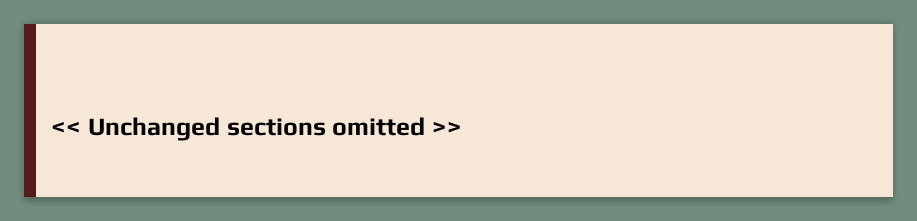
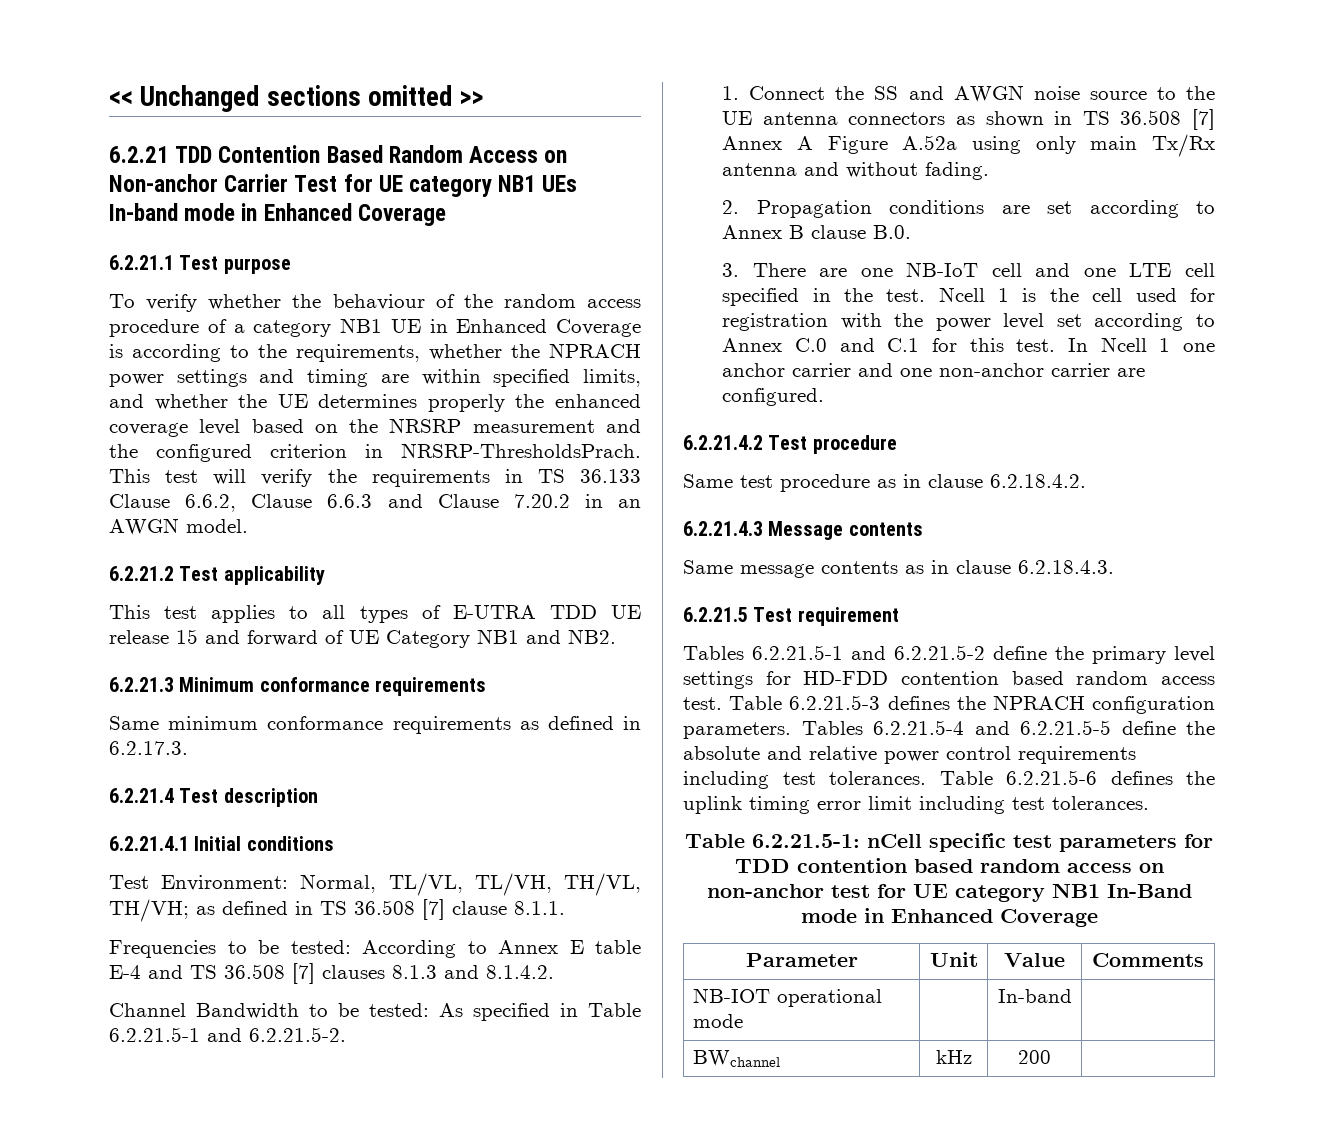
+ 6.2.21 TDD Contention Based Random Access on Non-anchor Carrier Test for UE category NB1 UEs In-band mode in Enhanced Coverage
+ 6.2.21.1 Test purpose
+ To verify whether the behaviour of the random access procedure of a category NB1 UE in Enhanced Coverage is according to the requirements, whether the NPRACH power settings and timing are within specified limits, and whether the UE determines properly the enhanced coverage level based on the NRSRP measurement and the configured criterion in NRSRP-ThresholdsPrach. This test will verify the requirements in TS 36.133 Clause 6.6.2, Clause 6.6.3 and Clause 7.20.2 in an AWGN model.
+ 6.2.21.2 Test applicability
+ This test applies to all types of E-UTRA TDD UE release 15 and forward of UE Category NB1 and NB2.
+ 6.2.21.3 Minimum conformance requirements
+ Same minimum conformance requirements as defined in 6.2.17.3.
+ 6.2.21.4 Test description
+ 6.2.21.4.1 Initial conditions
+ Test Environment: Normal, TL/VL, TL/VH, TH/VL, TH/VH; as defined in TS 36.508 [7] clause 8.1.1.
+ Frequencies to be tested: According to Annex E table E-4 and TS 36.508 [7] clauses 8.1.3 and 8.1.4.2.
+ Channel Bandwidth to be tested: As specified in Table 6.2.21.5-1 and 6.2.21.5-2.
+ 1. Connect the SS and AWGN noise source to the UE antenna connectors as shown in TS 36.508 [7] Annex A Figure A.52a using only main Tx/Rx antenna and without fading.
+ 2. Propagation conditions are set according to Annex B clause B.0.
+ 3. There are one NB-IoT cell and one LTE cell specified in the test. Ncell 1 is the cell used for registration with the power level set according to Annex C.0 and C.1 for this test. In Ncell 1 one anchor carrier and one non-anchor carrier are configured.
+ 6.2.21.4.2 Test procedure
+ Same test procedure as in clause 6.2.18.4.2.
+ 6.2.21.4.3 Message contents
+ Same message contents as in clause 6.2.18.4.3.
+ 6.2.21.5 Test requirement
+ Tables 6.2.21.5-1 and 6.2.21.5-2 define the primary level settings for HD-FDD contention based random access test. Table 6.2.21.5-3 defines the NPRACH configuration parameters. Tables 6.2.21.5-4 and 6.2.21.5-5 define the absolute and relative power control requirements including test tolerances. Table 6.2.21.5-6 defines the uplink timing error limit including test tolerances.
+ Table 6.2.21.5-1: nCell specific test parameters for TDD contention based random access on non-anchor test for UE category NB1 In-Band mode in Enhanced Coverage
+ Parameter | Unit | Value | Comments
+ NB-IOT operational mode | | In-band |
+ BWchannel | kHz | 200 |

